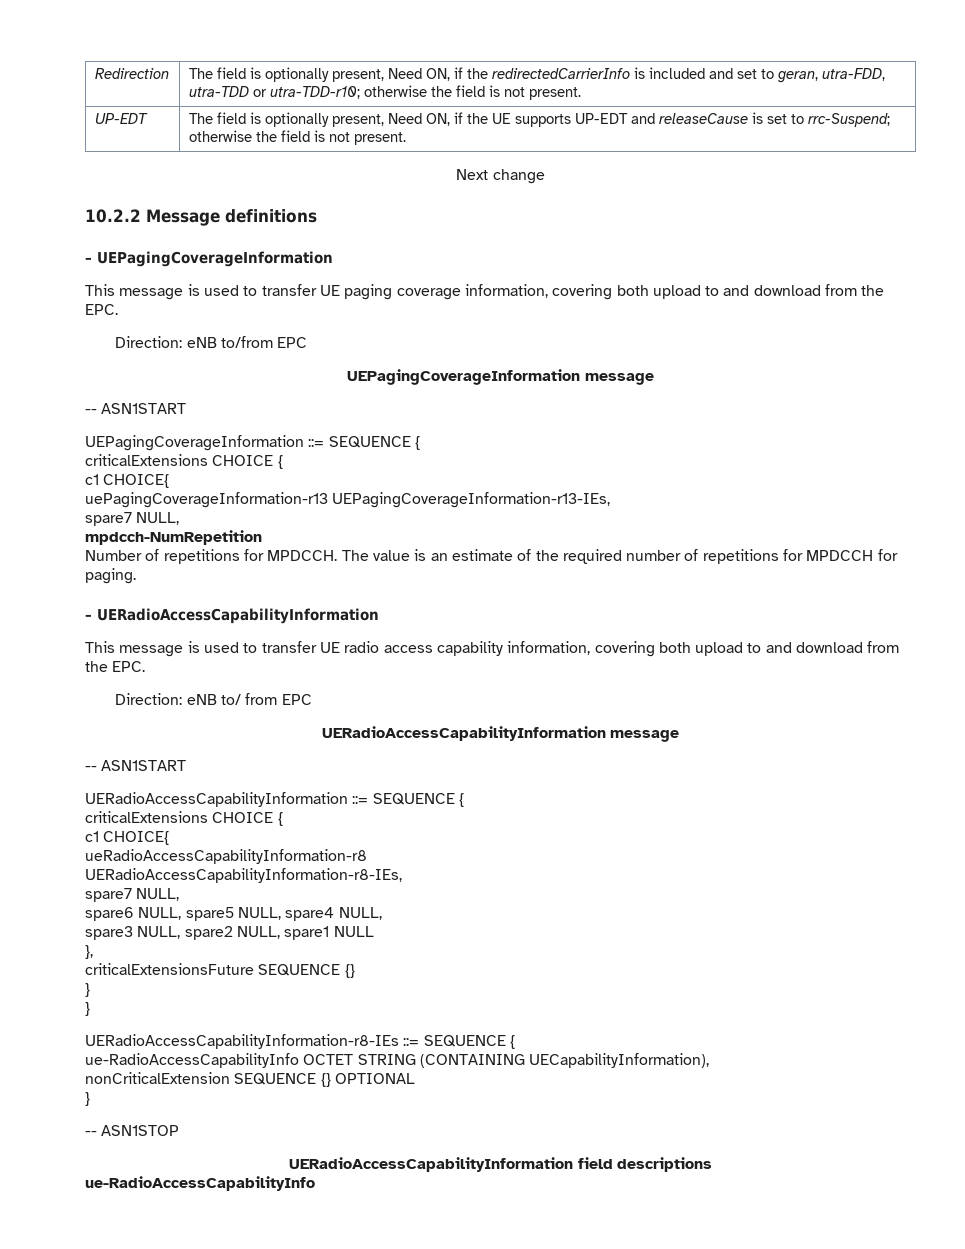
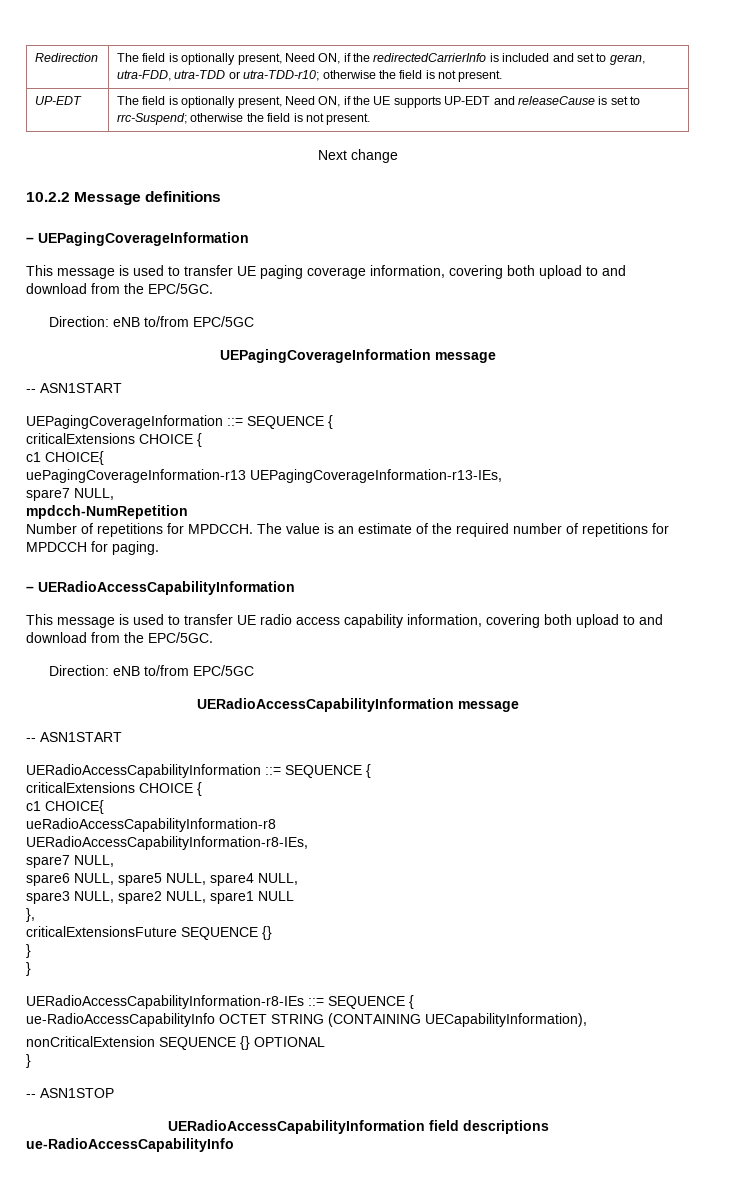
- This message is used to transfer UE paging coverage information, covering both upload to and download from the EPC.
- Direction: eNB to/from EPC
+ This message is used to transfer UE paging coverage information, covering both upload to and download from the EPC/5GC.
+ Direction: eNB to/from EPC/5GC
- This message is used to transfer UE radio access capability information, covering both upload to and download from the EPC.
- Direction: eNB to/ from EPC
+ This message is used to transfer UE radio access capability information, covering both upload to and download from the EPC/5GC.
+ Direction: eNB to/from EPC/5GC

